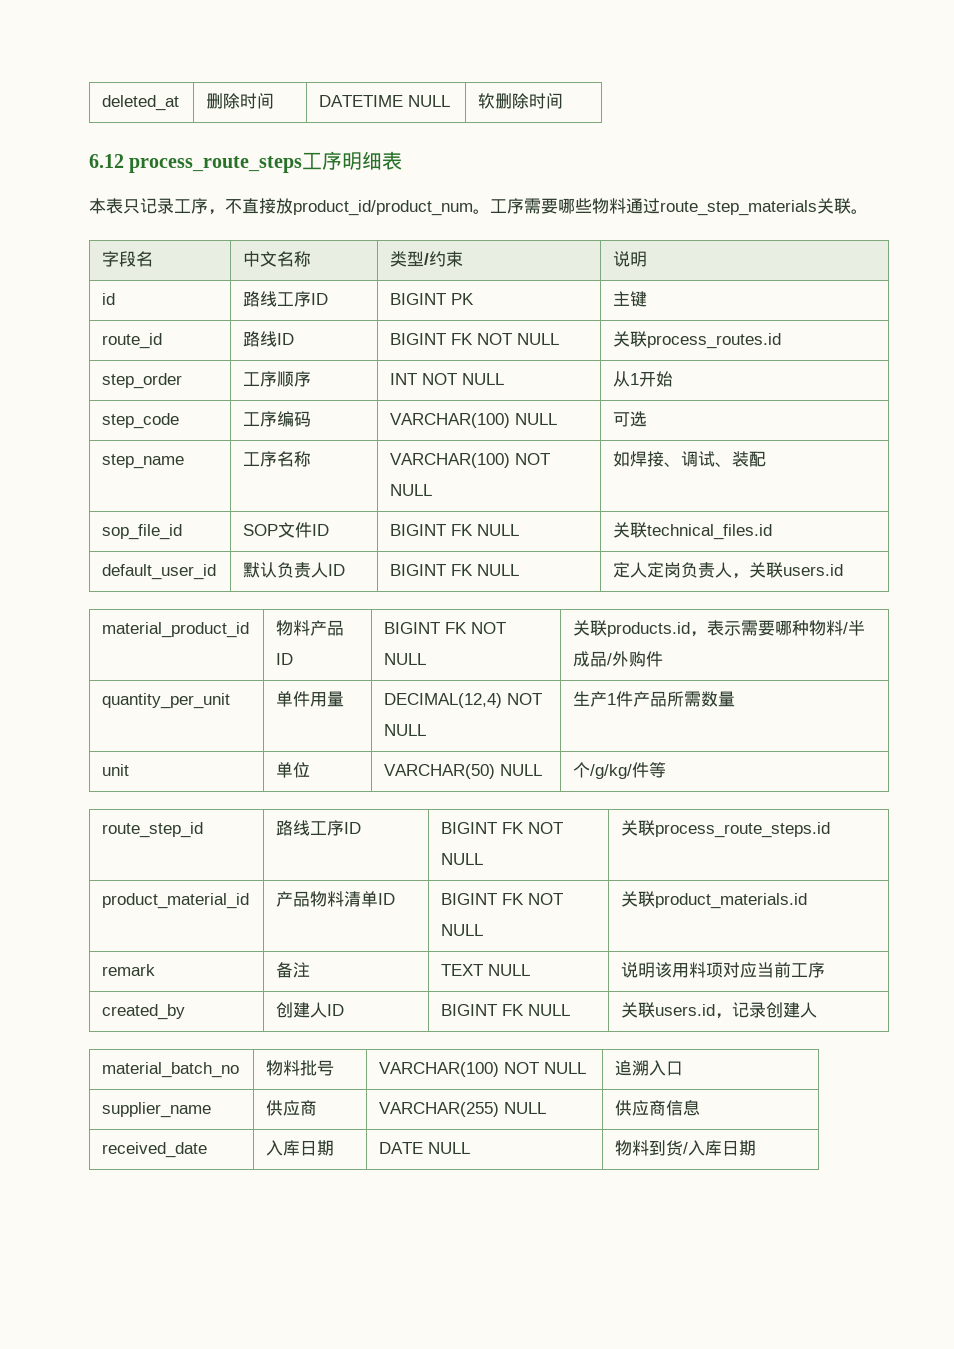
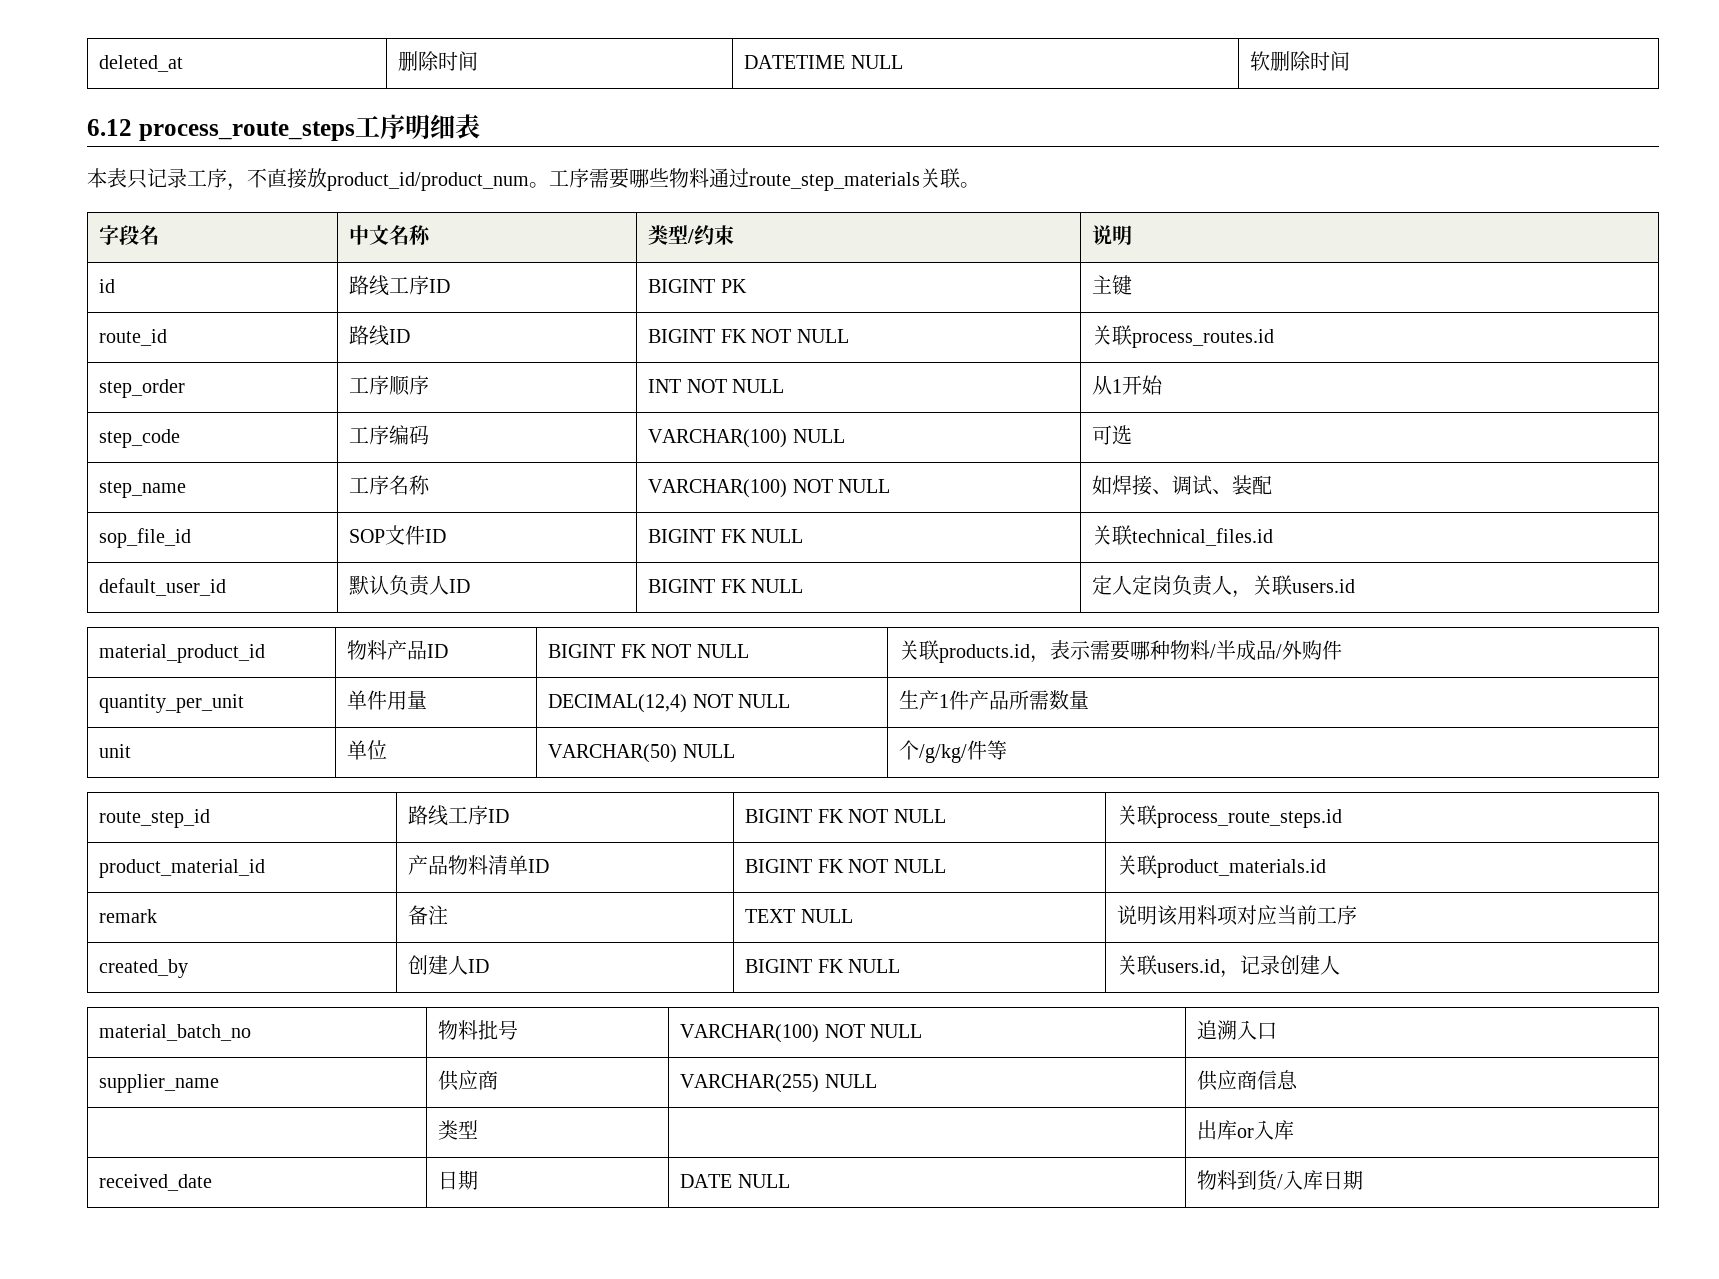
+ | 类型 | | 出库or入库
- received_date | 入库日期 | DATE NULL | 物料到货/入库日期
+ received_date | 日期 | DATE NULL | 物料到货/入库日期

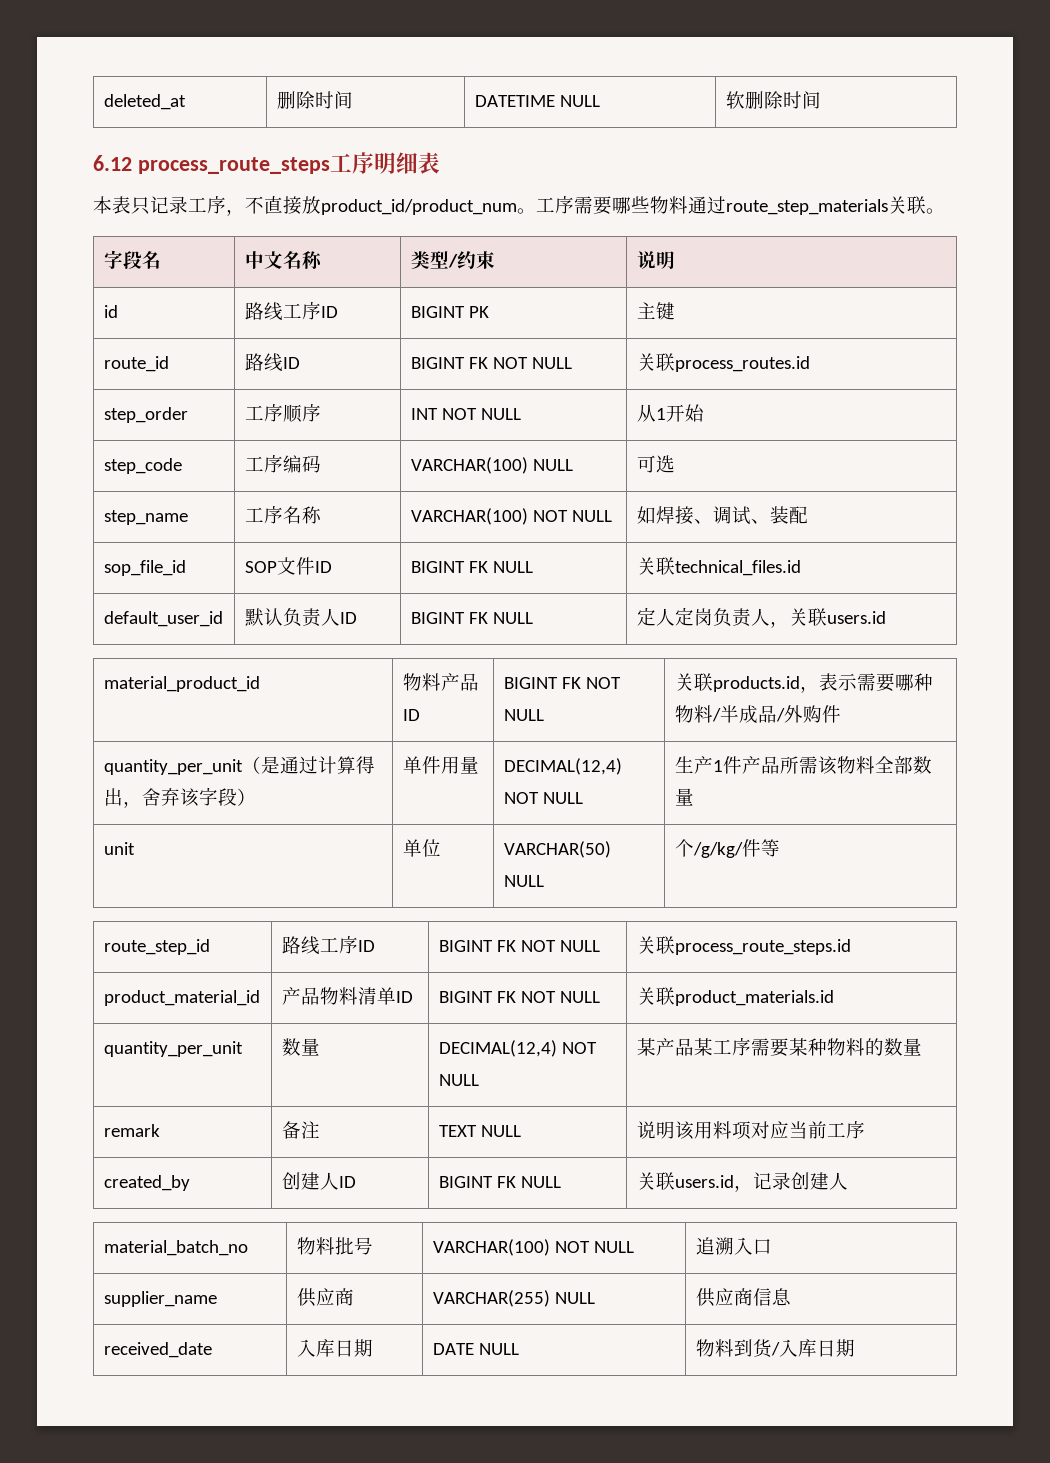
- quantity_per_unit | 单件用量 | DECIMAL(12,4) NOT NULL | 生产1件产品所需数量
+ quantity_per_unit（是通过计算得出，舍弃该字段） | 单件用量 | DECIMAL(12,4) NOT NULL | 生产1件产品所需该物料全部数量
+ quantity_per_unit | 数量 | DECIMAL(12,4) NOT NULL | 某产品某工序需要某种物料的数量
- | 类型 | | 出库or入库
- received_date | 日期 | DATE NULL | 物料到货/入库日期
+ received_date | 入库日期 | DATE NULL | 物料到货/入库日期

